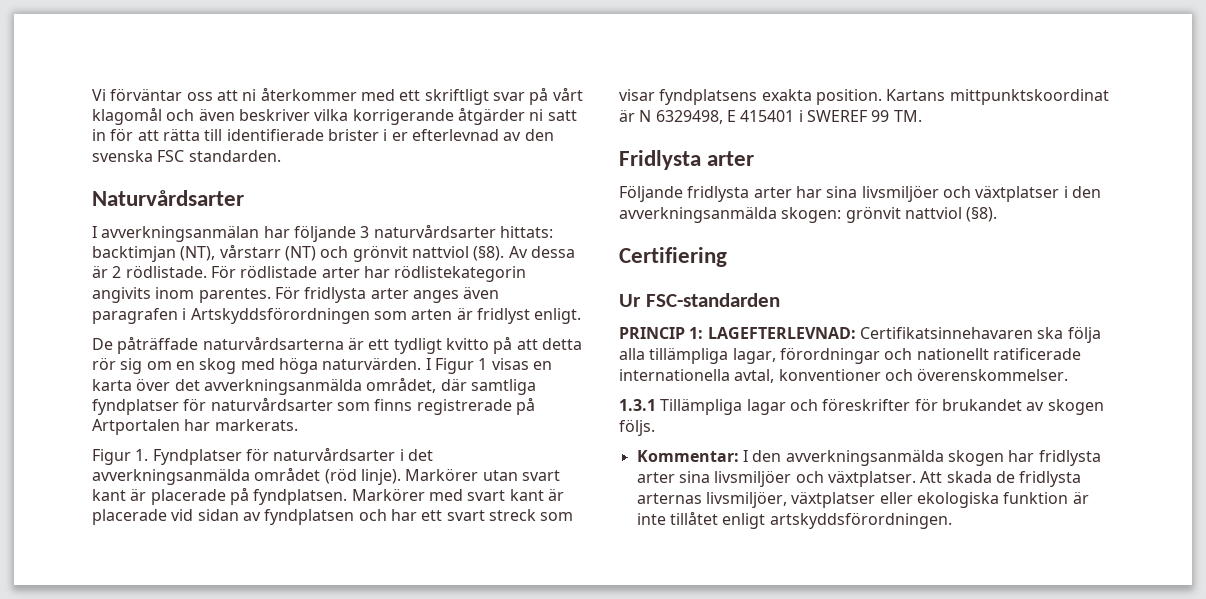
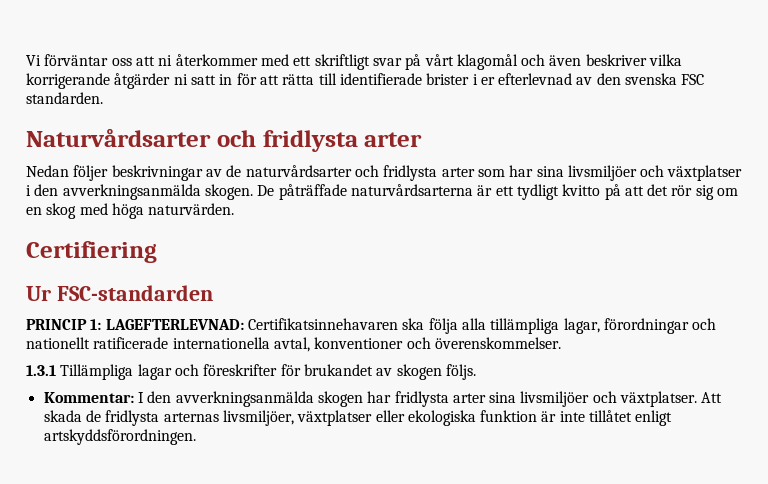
- Naturvårdsarter
- I avverkningsanmälan har följande 3 naturvårdsarter hittats: backtimjan (NT), vårstarr (NT) och grönvit nattviol (§8). Av dessa är 2 rödlistade. För rödlistade arter har rödlistekategorin angivits inom parentes. För fridlysta arter anges även paragrafen i Artskyddsförordningen som arten är fridlyst enligt.
- De påträffade naturvårdsarterna är ett tydligt kvitto på att detta rör sig om en skog med höga naturvärden. I Figur 1 visas en karta över det avverkningsanmälda området, där samtliga fyndplatser för naturvårdsarter som finns registrerade på Artportalen har markerats.
- Figur 1. Fyndplatser för naturvårdsarter i det avverkningsanmälda området (röd linje). Markörer utan svart kant är placerade på fyndplatsen. Markörer med svart kant är placerade vid sidan av fyndplatsen och har ett svart streck som visar fyndplatsens exakta position. Kartans mittpunktskoordinat är N 6329498, E 415401 i SWEREF 99 TM.
- Fridlysta arter
- Följande fridlysta arter har sina livsmiljöer och växtplatser i den avverkningsanmälda skogen: grönvit nattviol (§8).
+ Naturvårdsarter och fridlysta arter
+ Nedan följer beskrivningar av de naturvårdsarter och fridlysta arter som har sina livsmiljöer och växtplatser i den avverkningsanmälda skogen. De påträffade naturvårdsarterna är ett tydligt kvitto på att det rör sig om en skog med höga naturvärden.

